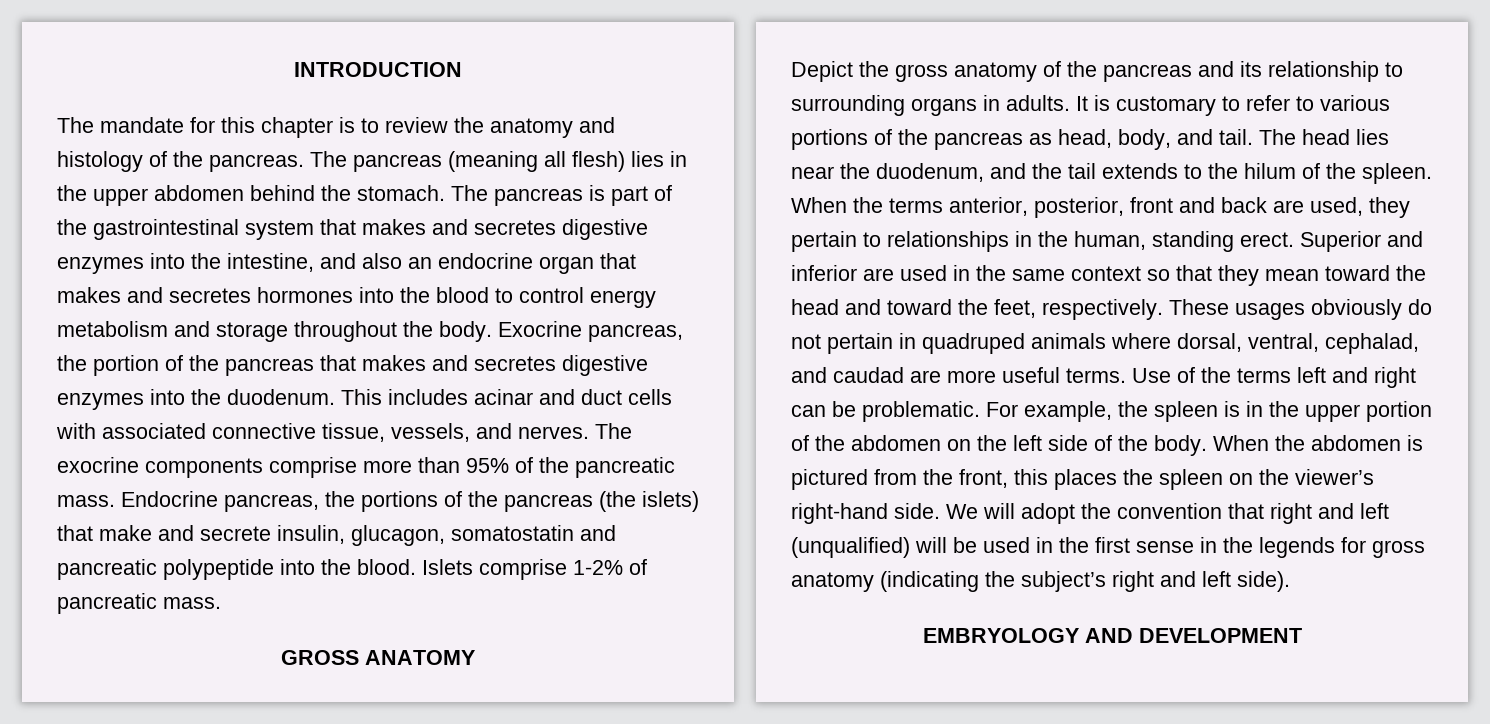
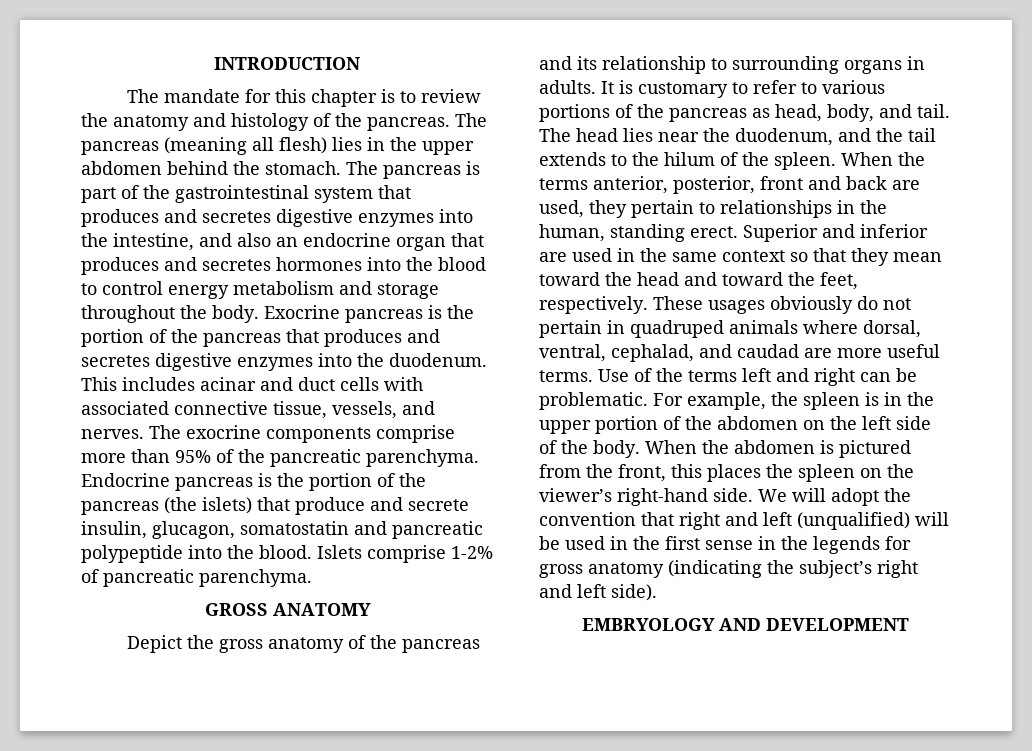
- The pancreas is part of the gastrointestinal system that makes and secretes digestive enzymes into the intestine, and also an endocrine organ that makes and secretes hormones into the blood to control energy metabolism and storage throughout the body.
+ The pancreas is part of the gastrointestinal system that produces and secretes digestive enzymes into the intestine, and also an endocrine organ that produces and secretes hormones into the blood to control energy metabolism and storage throughout the body.
- Exocrine pancreas, the portion of the pancreas that makes and secretes digestive enzymes into the duodenum.
+ Exocrine pancreas is the portion of the pancreas that produces and secretes digestive enzymes into the duodenum.
- The exocrine components comprise more than 95% of the pancreatic mass. Endocrine pancreas, the portions of the pancreas (the islets) that make and secrete insulin, glucagon, somatostatin and pancreatic polypeptide into the blood.
+ The exocrine components comprise more than 95% of the pancreatic parenchyma. Endocrine pancreas is the portion of the pancreas (the islets) that produce and secrete insulin, glucagon, somatostatin and pancreatic polypeptide into the blood.
- Islets comprise 1-2% of pancreatic mass.
+ Islets comprise 1-2% of pancreatic parenchyma.

